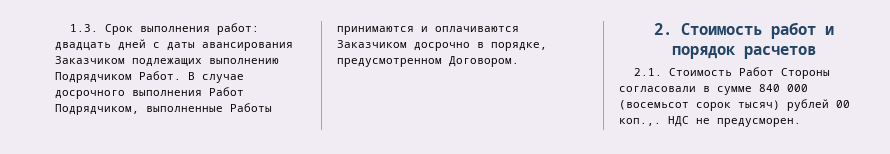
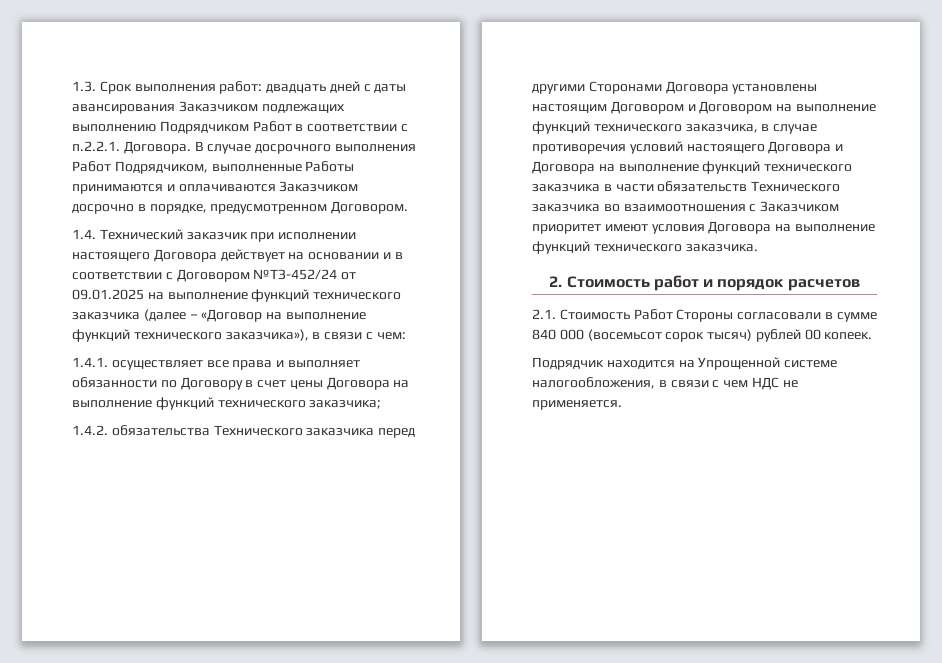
- 1.3. Срок выполнения работ: двадцать дней с даты авансирования Заказчиком подлежащих выполнению Подрядчиком Работ.
+ 1.3. Срок выполнения работ: двадцать дней с даты авансирования Заказчиком подлежащих выполнению Подрядчиком Работ в соответствии с п.2.2.1. Договора.
+ 1.4. Технический заказчик при исполнении настоящего Договора действует на основании и в соответствии с Договором №ТЗ-452/24 от 09.01.2025 на выполнение функций технического заказчика (далее – «Договор на выполнение функций технического заказчика»), в связи с чем:
+ 1.4.1. осуществляет все права и выполняет обязанности по Договору в счет цены Договора на выполнение функций технического заказчика;
+ 1.4.2. обязательства Технического заказчика перед другими Сторонами Договора установлены настоящим Договором и Договором на выполнение функций технического заказчика, в случае противоречия условий настоящего Договора и Договора на выполнение функций технического заказчика в части обязательств Технического заказчика во взаимоотношения с Заказчиком приоритет имеют условия Договора на выполнение функций технического заказчика.
- 2.1. Стоимость Работ Стороны согласовали в сумме 840 000 (восемьсот сорок тысяч) рублей 00 коп.,. НДС не предусморен.
+ 2.1. Стоимость Работ Стороны согласовали в сумме 840 000 (восемьсот сорок тысяч) рублей 00 копеек.
+ Подрядчик находится на Упрощенной системе налогообложения, в связи с чем НДС не применяется.

